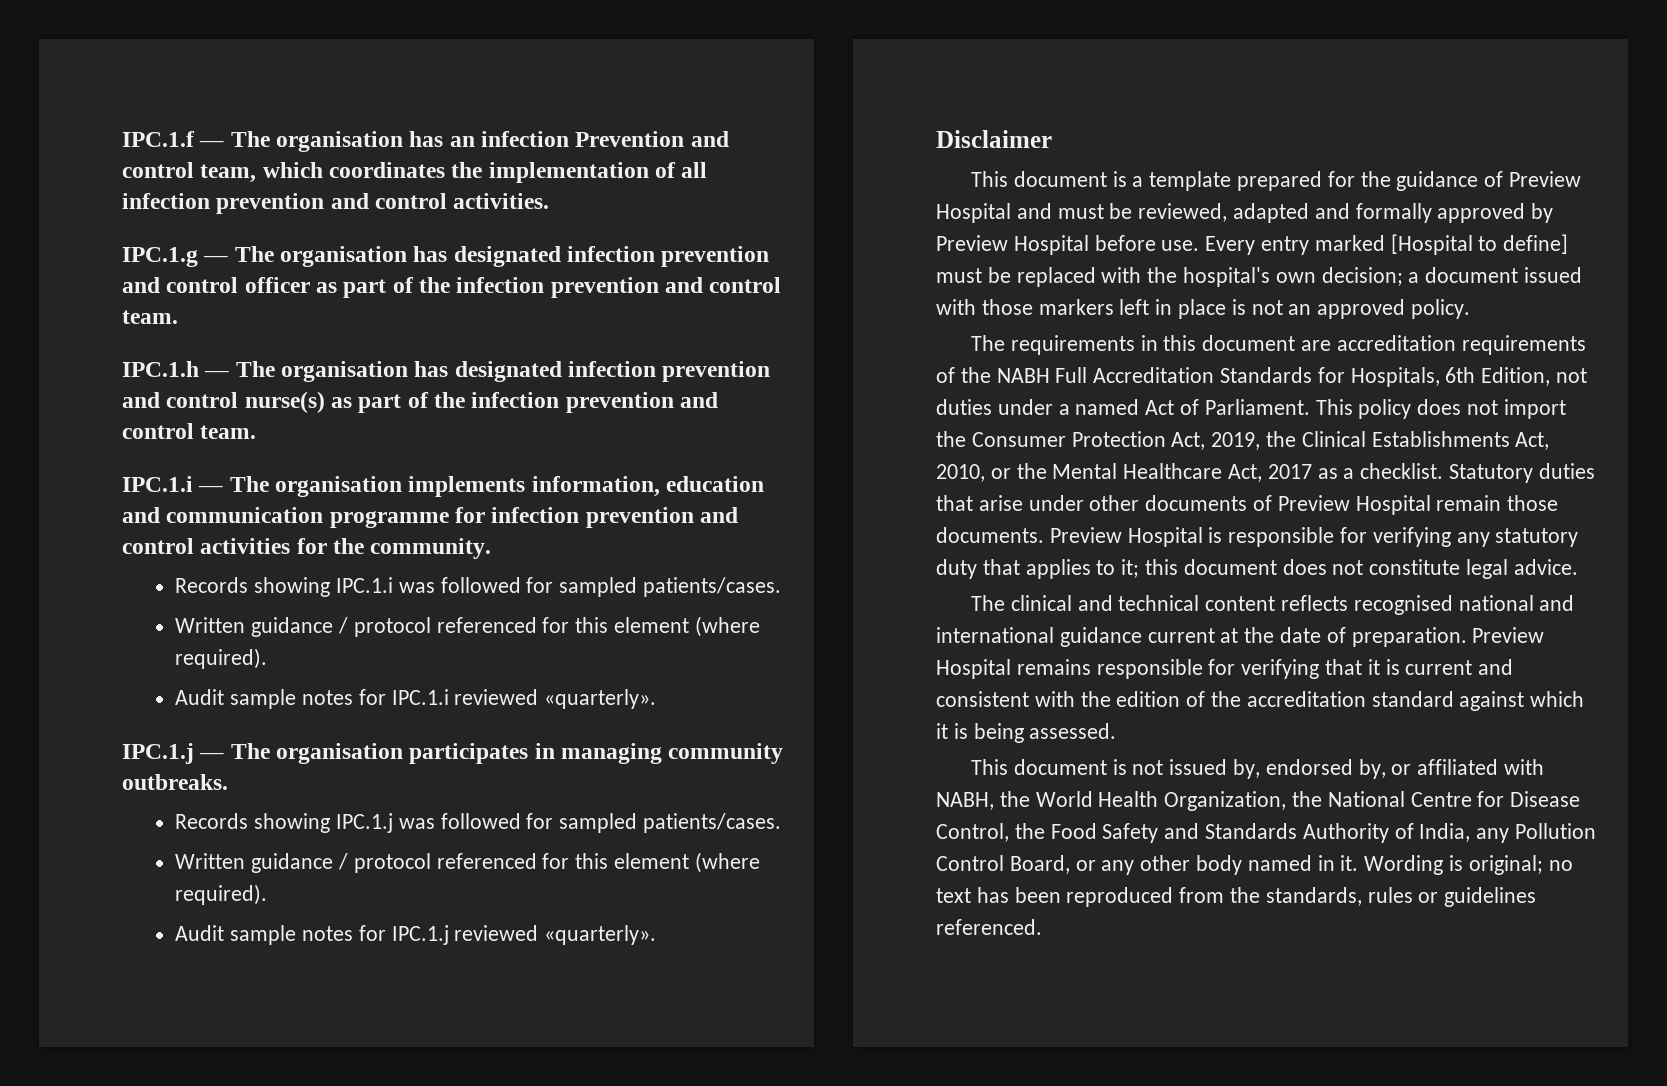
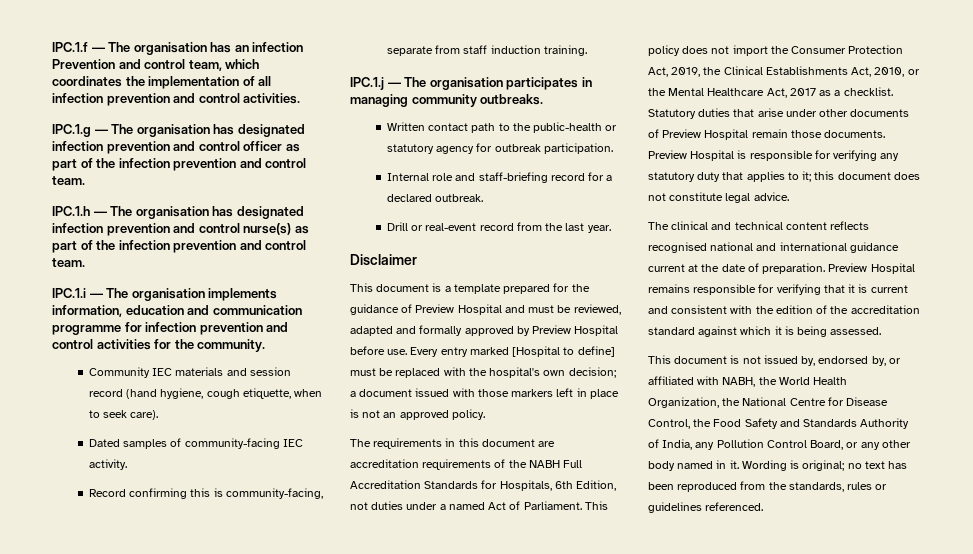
- Records showing IPC.1.i was followed for sampled patients/cases.
- Written guidance / protocol referenced for this element (where required).
- Audit sample notes for IPC.1.i reviewed «quarterly».
+ Community IEC materials and session record (hand hygiene, cough etiquette, when to seek care).
+ Dated samples of community-facing IEC activity.
+ Record confirming this is community-facing, separate from staff induction training.
- Records showing IPC.1.j was followed for sampled patients/cases.
- Written guidance / protocol referenced for this element (where required).
- Audit sample notes for IPC.1.j reviewed «quarterly».
+ Written contact path to the public-health or statutory agency for outbreak participation.
+ Internal role and staff-briefing record for a declared outbreak.
+ Drill or real-event record from the last year.

